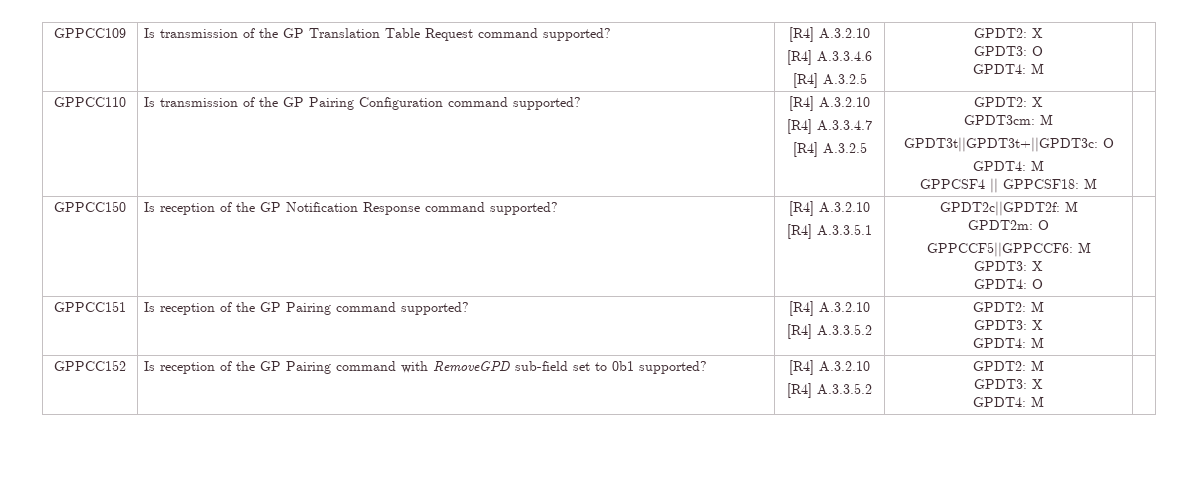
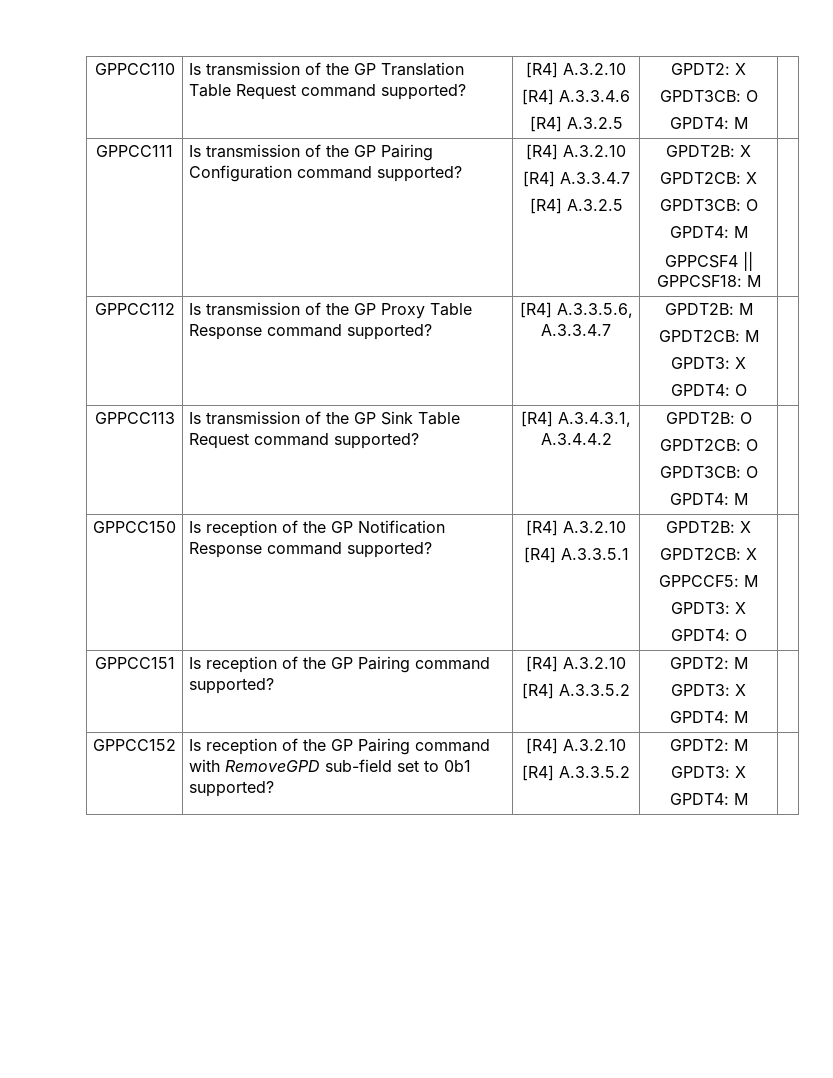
- GPPCC109 | Is transmission of the GP Translation Table Request command supported? | [R4] A.3.2.10
+ GPPCC110 | Is transmission of the GP Translation Table Request command supported? | [R4] A.3.2.10
  [R4] A.3.3.4.6
  [R4] A.3.2.5 | GPDT2: X
- GPDT3: O
+ GPDT3CB: O
  GPDT4: M |
- GPPCC110 | Is transmission of the GP Pairing Configuration command supported? | [R4] A.3.2.10
+ GPPCC111 | Is transmission of the GP Pairing Configuration command supported? | [R4] A.3.2.10
  [R4] A.3.3.4.7
- [R4] A.3.2.5 | GPDT2: X
- GPDT3cm: M
- GPDT3t||GPDT3t+||GPDT3c: O
+ [R4] A.3.2.5 | GPDT2B: X
+ GPDT2CB: X
+ GPDT3CB: O
+ GPPCC112 | Is transmission of the GP Proxy Table Response command supported? | [R4] A.3.3.5.6, A.3.3.4.7 | GPDT2B: M
+ GPDT2CB: M
+ GPDT3: X
+ GPDT4: O |
+ GPPCC113 | Is transmission of the GP Sink Table Request command supported? | [R4] A.3.4.3.1, A.3.4.4.2 | GPDT2B: O
+ GPDT2CB: O
+ GPDT3CB: O
+ GPDT4: M |
  GPPCC150 | Is reception of the GP Notification Response command supported? | [R4] A.3.2.10
- [R4] A.3.3.5.1 | GPDT2c||GPDT2f: M
- GPDT2m: O
- GPPCCF5||GPPCCF6: M
+ [R4] A.3.3.5.1 | GPDT2B: X
+ GPDT2CB: X
+ GPPCCF5: M

